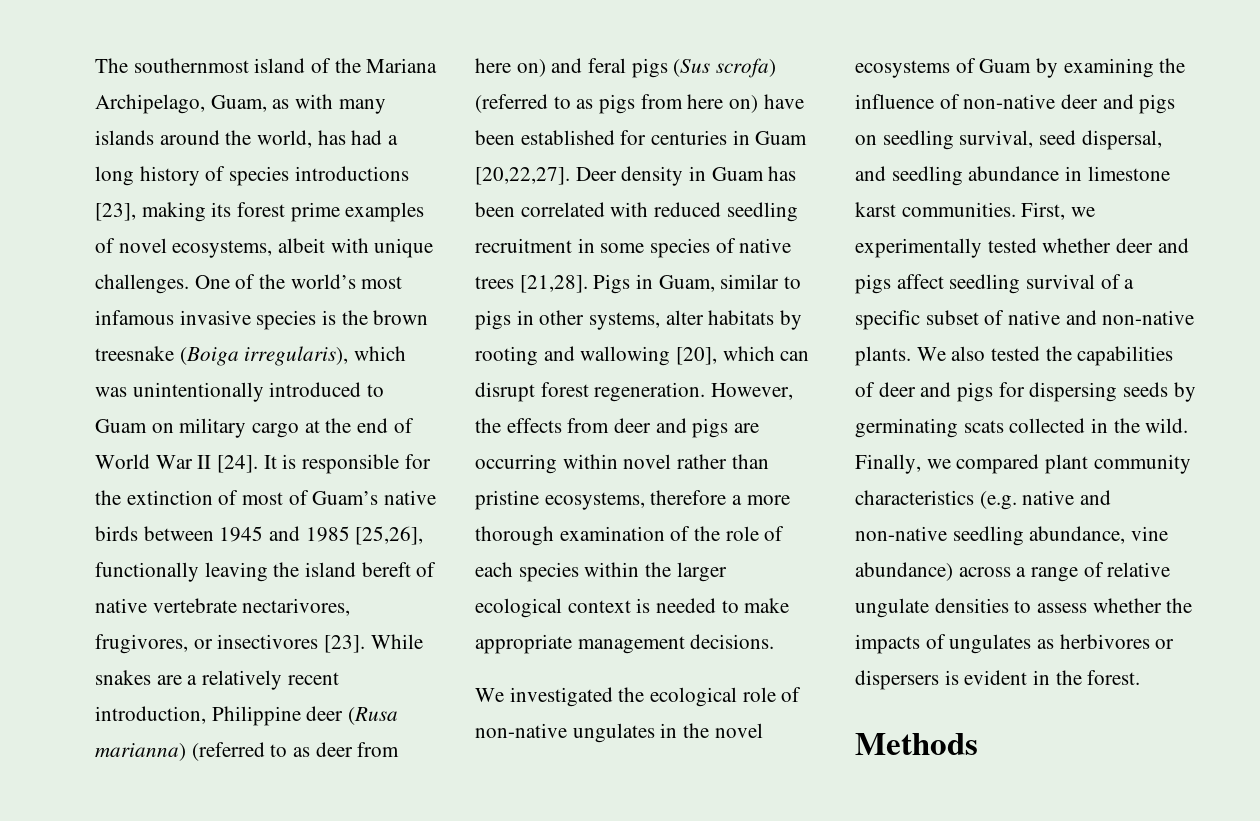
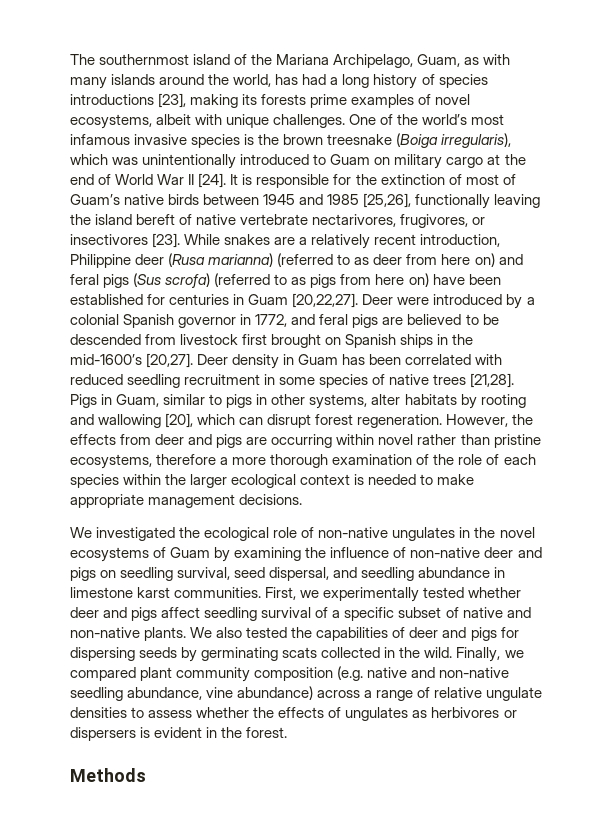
- The southernmost island of the Mariana Archipelago, Guam, as with many islands around the world, has had a long history of species introductions [23], making its forest prime examples of novel ecosystems, albeit with unique challenges.
+ The southernmost island of the Mariana Archipelago, Guam, as with many islands around the world, has had a long history of species introductions [23], making its forests prime examples of novel ecosystems, albeit with unique challenges.
- Deer density in Guam has been correlated with reduced seedling recruitment in some species of native trees [21,28].
+ Deer were introduced by a colonial Spanish governor in 1772, and feral pigs are believed to be descended from livestock first brought on Spanish ships in the mid-1600’s [20,27]. Deer density in Guam has been correlated with reduced seedling recruitment in some species of native trees [21,28].
- Finally, we compared plant community characteristics (e.g. native and non-native seedling abundance, vine abundance) across a range of relative ungulate densities to assess whether the impacts of ungulates as herbivores or dispersers is evident in the forest.
+ Finally, we compared plant community composition (e.g. native and non-native seedling abundance, vine abundance) across a range of relative ungulate densities to assess whether the effects of ungulates as herbivores or dispersers is evident in the forest.

